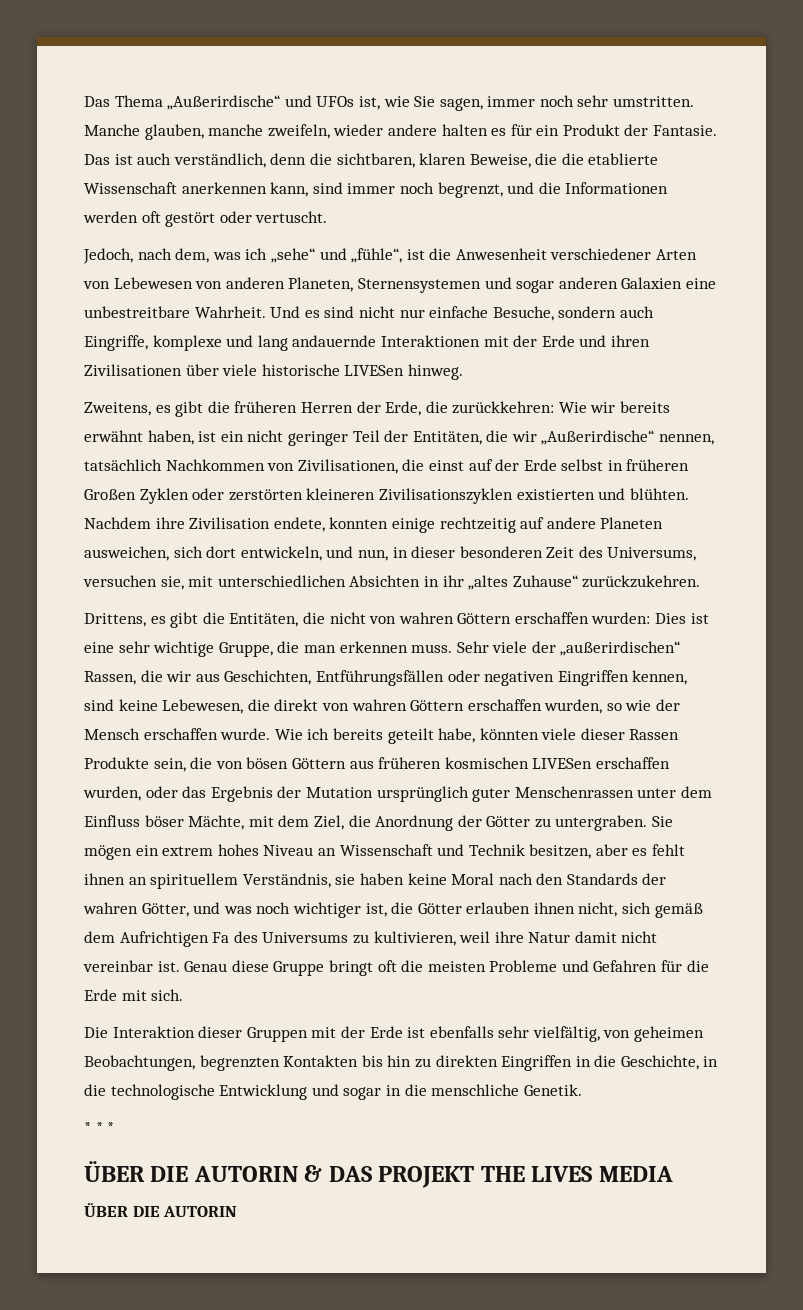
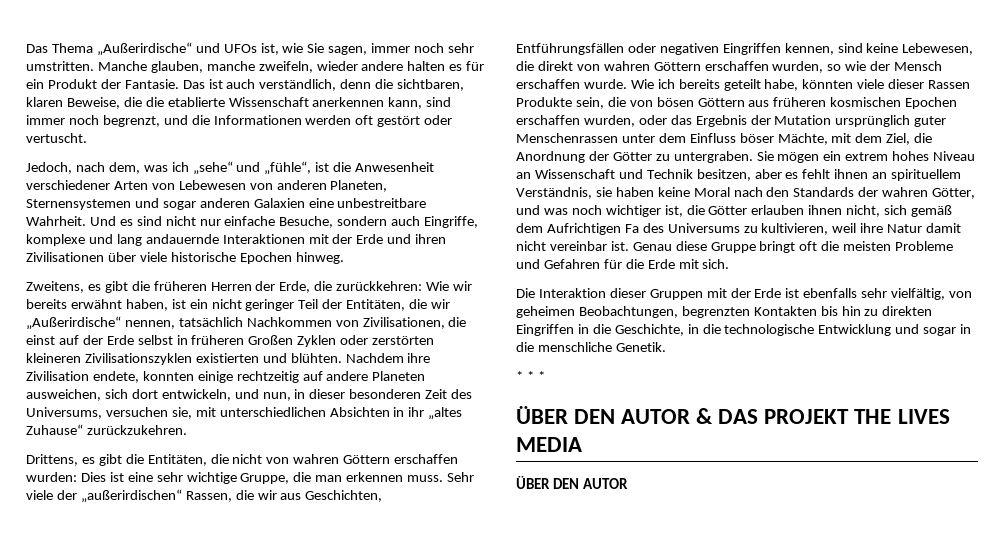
- Und es sind nicht nur einfache Besuche, sondern auch Eingriffe, komplexe und lang andauernde Interaktionen mit der Erde und ihren Zivilisationen über viele historische LIVESen hinweg.
+ Und es sind nicht nur einfache Besuche, sondern auch Eingriffe, komplexe und lang andauernde Interaktionen mit der Erde und ihren Zivilisationen über viele historische Epochen hinweg.
- Wie ich bereits geteilt habe, könnten viele dieser Rassen Produkte sein, die von bösen Göttern aus früheren kosmischen LIVESen erschaffen wurden, oder das Ergebnis der Mutation ursprünglich guter Menschenrassen unter dem Einfluss böser Mächte, mit dem Ziel, die Anordnung der Götter zu untergraben.
+ Wie ich bereits geteilt habe, könnten viele dieser Rassen Produkte sein, die von bösen Göttern aus früheren kosmischen Epochen erschaffen wurden, oder das Ergebnis der Mutation ursprünglich guter Menschenrassen unter dem Einfluss böser Mächte, mit dem Ziel, die Anordnung der Götter zu untergraben.
- ÜBER DIE AUTORIN & DAS PROJEKT THE LIVES MEDIA
- ÜBER DIE AUTORIN
+ ÜBER DEN AUTOR & DAS PROJEKT THE LIVES MEDIA
+ ÜBER DEN AUTOR

